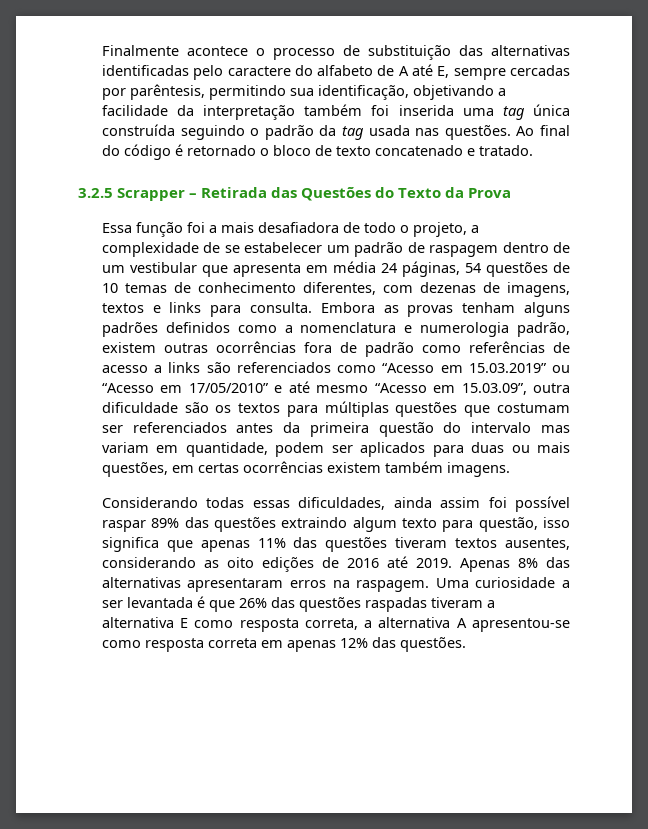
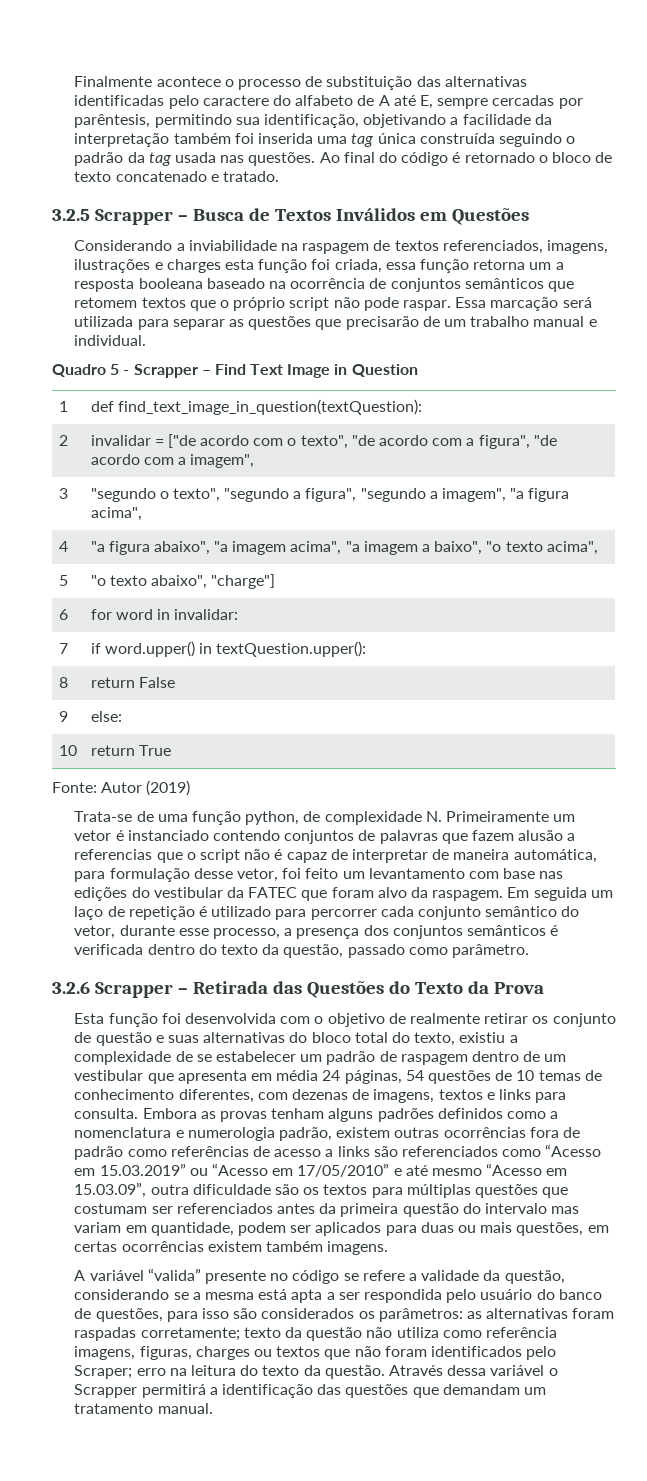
- 3.2.5 Scrapper – Retirada das Questões do Texto da Prova
+ 3.2.5 Scrapper – Busca de Textos Inválidos em Questões
+ Considerando a inviabilidade na raspagem de textos referenciados, imagens, ilustrações e charges esta função foi criada, essa função retorna um a resposta booleana baseado na ocorrência de conjuntos semânticos que retomem textos que o próprio script não pode raspar. Essa marcação será utilizada para separar as questões que precisarão de um trabalho manual e individual.
+ Quadro 5 - Scrapper – Find Text Image in Question
+ 1 | def find_text_image_in_question(textQuestion):
+ 2 | invalidar = ["de acordo com o texto", "de acordo com a figura", "de acordo com a imagem",
+ 3 | "segundo o texto", "segundo a figura", "segundo a imagem", "a figura acima",
+ 4 | "a figura abaixo", "a imagem acima", "a imagem a baixo", "o texto acima",
+ 5 | "o texto abaixo", "charge"]
+ 6 | for word in invalidar:
+ 7 | if word.upper() in textQuestion.upper():
+ 8 | return False
+ 9 | else:
+ 10 | return True
+ Fonte: Autor (2019)
+ Trata-se de uma função python, de complexidade N. Primeiramente um vetor é instanciado contendo conjuntos de palavras que fazem alusão a referencias que o script não é capaz de interpretar de maneira automática, para formulação desse vetor, foi feito um levantamento com base nas edições do vestibular da FATEC que foram alvo da raspagem. Em seguida um laço de repetição é utilizado para percorrer cada conjunto semântico do vetor, durante esse processo, a presença dos conjuntos semânticos é verificada dentro do texto da questão, passado como parâmetro.
+ 3.2.6 Scrapper – Retirada das Questões do Texto da Prova
- Essa função foi a mais desafiadora de todo o projeto, a complexidade de se estabelecer um padrão de raspagem dentro de um vestibular que apresenta em média 24 páginas, 54 questões de 10 temas de conhecimento diferentes, com dezenas de imagens, textos e links para consulta.
+ Esta função foi desenvolvida com o objetivo de realmente retirar os conjunto de questão e suas alternativas do bloco total do texto, existiu a complexidade de se estabelecer um padrão de raspagem dentro de um vestibular que apresenta em média 24 páginas, 54 questões de 10 temas de conhecimento diferentes, com dezenas de imagens, textos e links para consulta.
- Considerando todas essas dificuldades, ainda assim foi possível raspar 89% das questões extraindo algum texto para questão, isso significa que apenas 11% das questões tiveram textos ausentes, considerando as oito edições de 2016 até 2019. Apenas 8% das alternativas apresentaram erros na raspagem. Uma curiosidade a ser levantada é que 26% das questões raspadas tiveram a alternativa E como resposta correta, a alternativa A apresentou-se como resposta correta em apenas 12% das questões.
+ A variável “valida” presente no código se refere a validade da questão, considerando se a mesma está apta a ser respondida pelo usuário do banco de questões, para isso são considerados os parâmetros: as alternativas foram raspadas corretamente; texto da questão não utiliza como referência imagens, figuras, charges ou textos que não foram identificados pelo Scraper; erro na leitura do texto da questão. Através dessa variável o Scrapper permitirá a identificação das questões que demandam um tratamento manual.

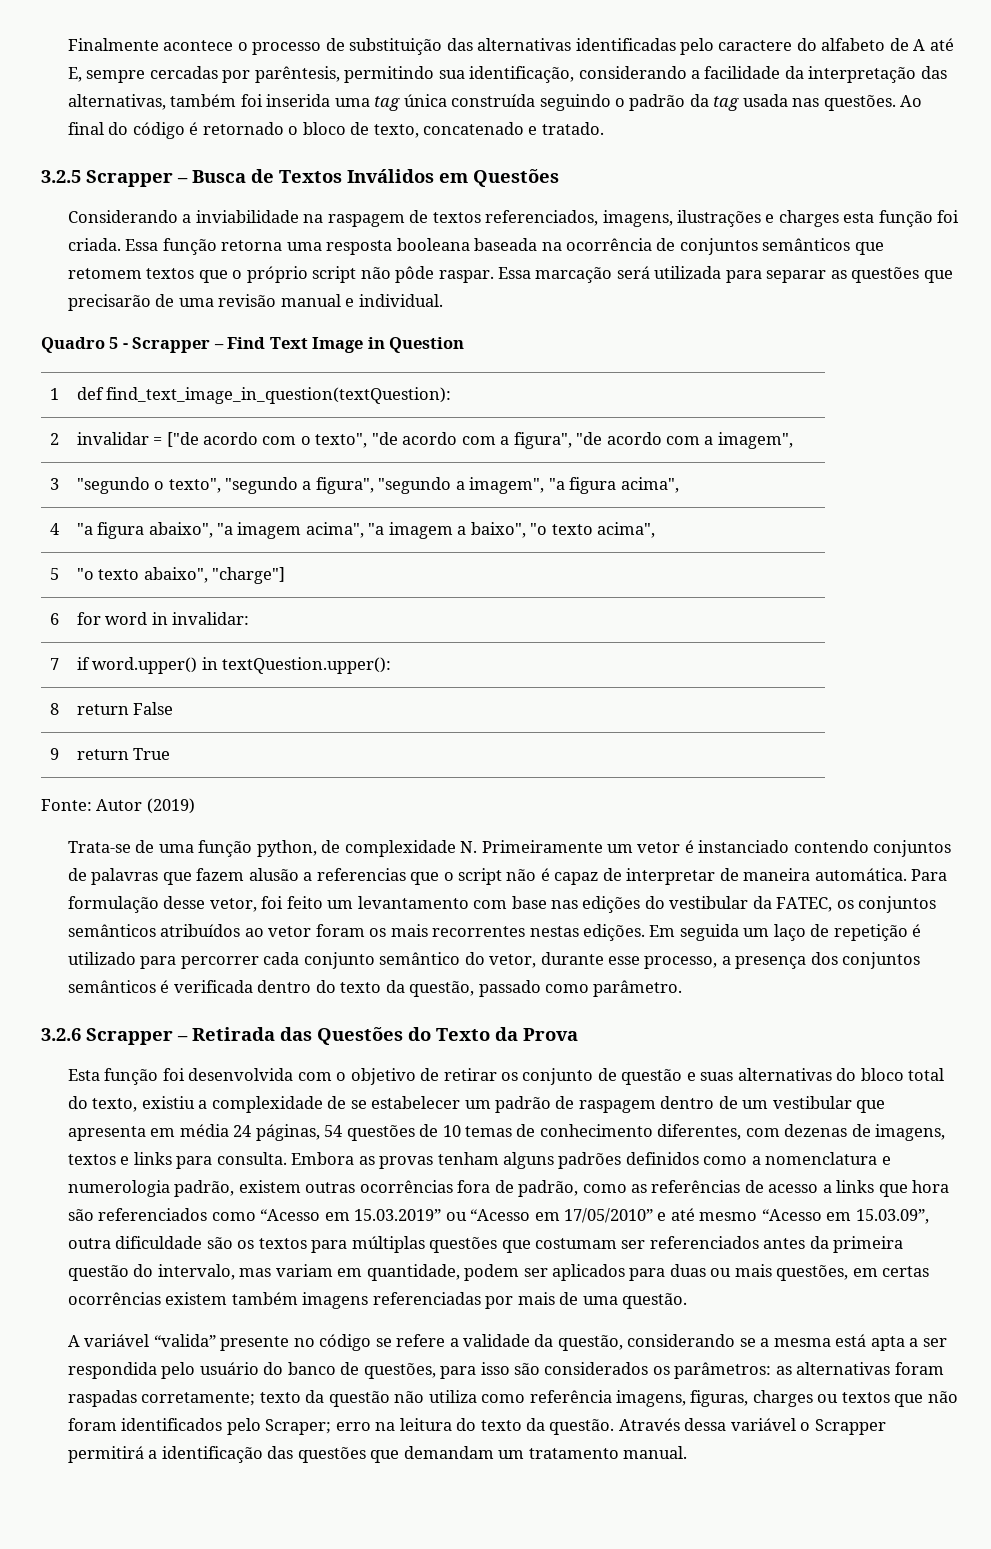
- Finalmente acontece o processo de substituição das alternativas identificadas pelo caractere do alfabeto de A até E, sempre cercadas por parêntesis, permitindo sua identificação, objetivando a facilidade da interpretação também foi inserida uma tag única construída seguindo o padrão da tag usada nas questões.
+ Finalmente acontece o processo de substituição das alternativas identificadas pelo caractere do alfabeto de A até E, sempre cercadas por parêntesis, permitindo sua identificação, considerando a facilidade da interpretação das alternativas, também foi inserida uma tag única construída seguindo o padrão da tag usada nas questões.
- Ao final do código é retornado o bloco de texto concatenado e tratado.
+ Ao final do código é retornado o bloco de texto, concatenado e tratado.
- Considerando a inviabilidade na raspagem de textos referenciados, imagens, ilustrações e charges esta função foi criada, essa função retorna um a resposta booleana baseado na ocorrência de conjuntos semânticos que retomem textos que o próprio script não pode raspar.
+ Considerando a inviabilidade na raspagem de textos referenciados, imagens, ilustrações e charges esta função foi criada. Essa função retorna uma resposta booleana baseada na ocorrência de conjuntos semânticos que retomem textos que o próprio script não pôde raspar.
- Essa marcação será utilizada para separar as questões que precisarão de um trabalho manual e individual.
+ Essa marcação será utilizada para separar as questões que precisarão de uma revisão manual e individual.
- 9 | else:
- 10 | return True
+ 9 | return True
- Trata-se de uma função python, de complexidade N. Primeiramente um vetor é instanciado contendo conjuntos de palavras que fazem alusão a referencias que o script não é capaz de interpretar de maneira automática, para formulação desse vetor, foi feito um levantamento com base nas edições do vestibular da FATEC que foram alvo da raspagem.
+ Trata-se de uma função python, de complexidade N. Primeiramente um vetor é instanciado contendo conjuntos de palavras que fazem alusão a referencias que o script não é capaz de interpretar de maneira automática. Para formulação desse vetor, foi feito um levantamento com base nas edições do vestibular da FATEC, os conjuntos semânticos atribuídos ao vetor foram os mais recorrentes nestas edições.
- Esta função foi desenvolvida com o objetivo de realmente retirar os conjunto de questão e suas alternativas do bloco total do texto, existiu a complexidade de se estabelecer um padrão de raspagem dentro de um vestibular que apresenta em média 24 páginas, 54 questões de 10 temas de conhecimento diferentes, com dezenas de imagens, textos e links para consulta.
+ Esta função foi desenvolvida com o objetivo de retirar os conjunto de questão e suas alternativas do bloco total do texto, existiu a complexidade de se estabelecer um padrão de raspagem dentro de um vestibular que apresenta em média 24 páginas, 54 questões de 10 temas de conhecimento diferentes, com dezenas de imagens, textos e links para consulta.
- Embora as provas tenham alguns padrões definidos como a nomenclatura e numerologia padrão, existem outras ocorrências fora de padrão como referências de acesso a links são referenciados como “Acesso em 15.03.2019” ou “Acesso em 17/05/2010” e até mesmo “Acesso em 15.03.09”, outra dificuldade são os textos para múltiplas questões que costumam ser referenciados antes da primeira questão do intervalo mas variam em quantidade, podem ser aplicados para duas ou mais questões, em certas ocorrências existem também imagens.
+ Embora as provas tenham alguns padrões definidos como a nomenclatura e numerologia padrão, existem outras ocorrências fora de padrão, como as referências de acesso a links que hora são referenciados como “Acesso em 15.03.2019” ou “Acesso em 17/05/2010” e até mesmo “Acesso em 15.03.09”, outra dificuldade são os textos para múltiplas questões que costumam ser referenciados antes da primeira questão do intervalo, mas variam em quantidade, podem ser aplicados para duas ou mais questões, em certas ocorrências existem também imagens referenciadas por mais de uma questão.

